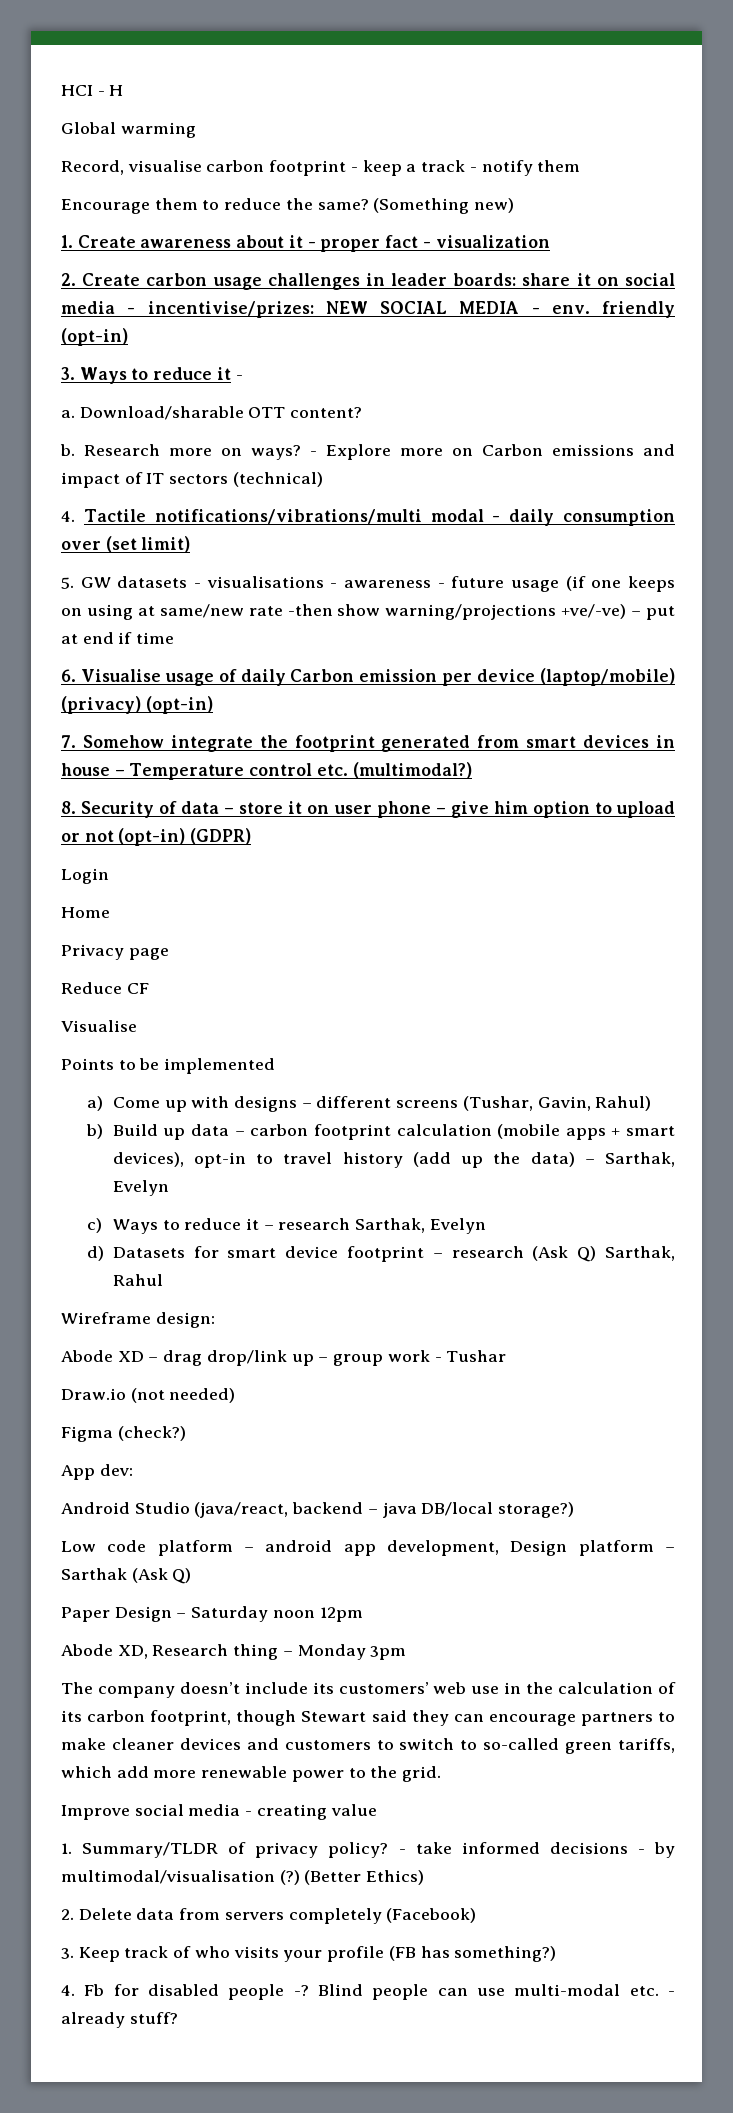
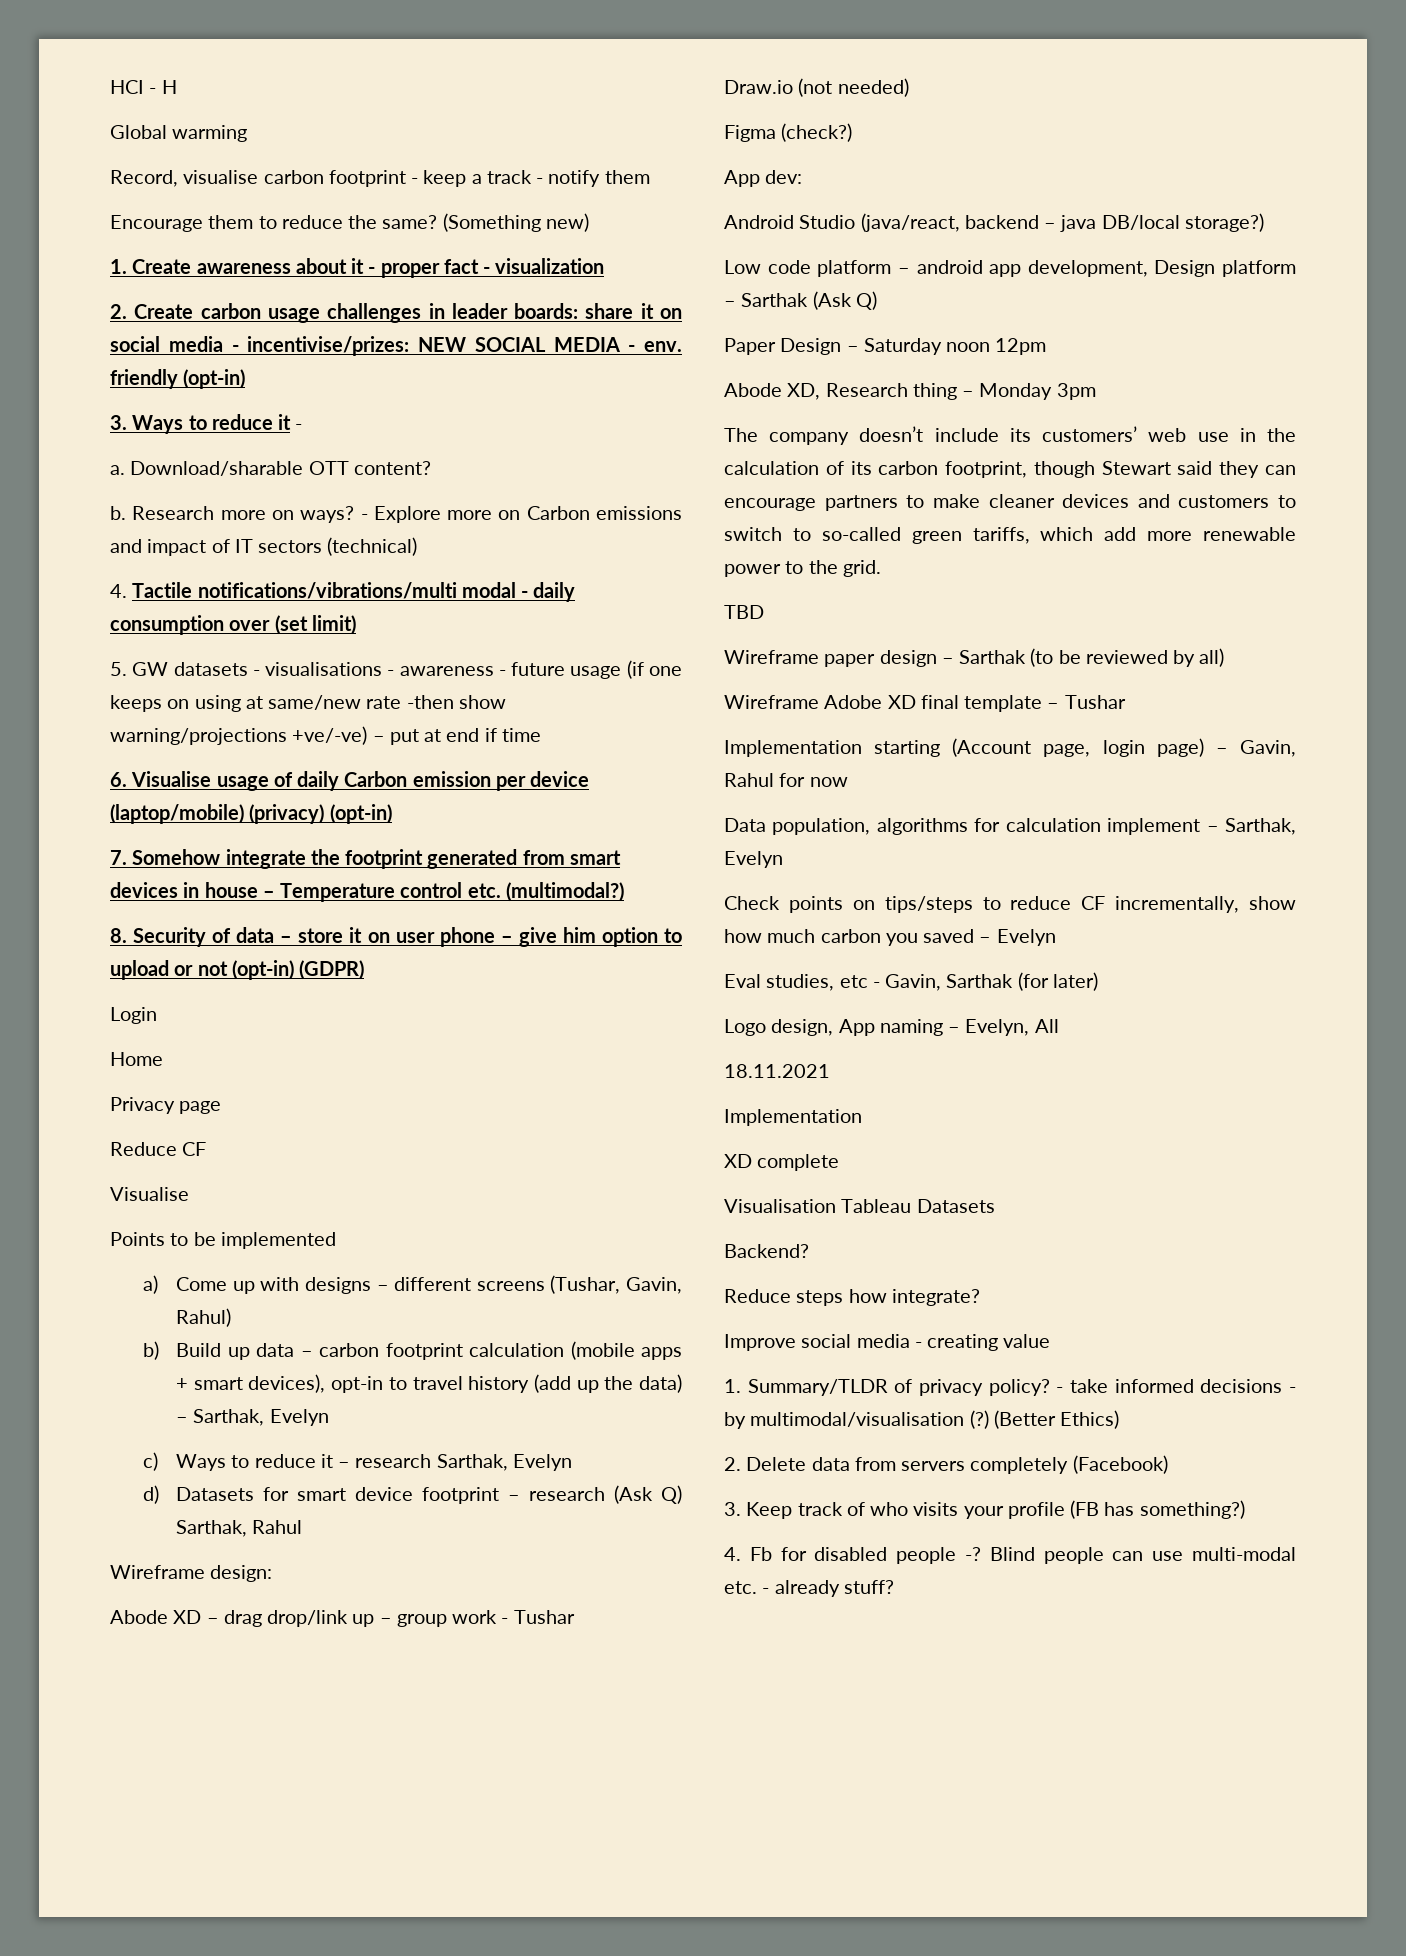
+ TBD
+ Wireframe paper design – Sarthak (to be reviewed by all)
+ Wireframe Adobe XD final template – Tushar
+ Implementation starting (Account page, login page) – Gavin, Rahul for now
+ Data population, algorithms for calculation implement – Sarthak, Evelyn
+ Check points on tips/steps to reduce CF incrementally, show how much carbon you saved – Evelyn
+ Eval studies, etc - Gavin, Sarthak (for later)
+ Logo design, App naming – Evelyn, All
+ 18.11.2021
+ Implementation
+ XD complete
+ Visualisation Tableau Datasets
+ Backend?
+ Reduce steps how integrate?

